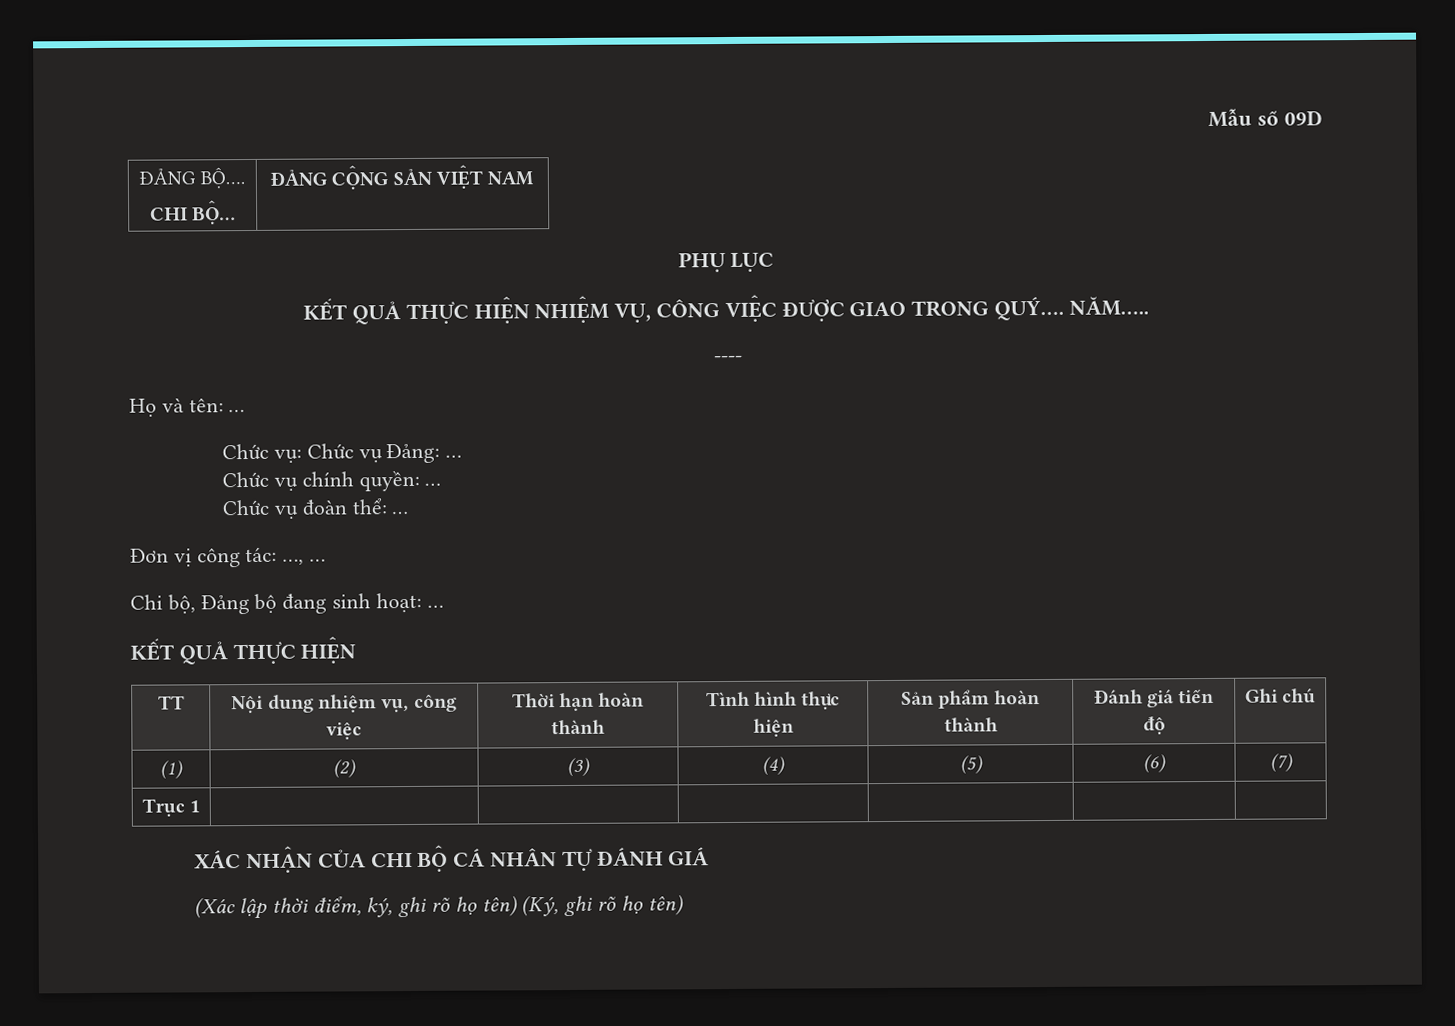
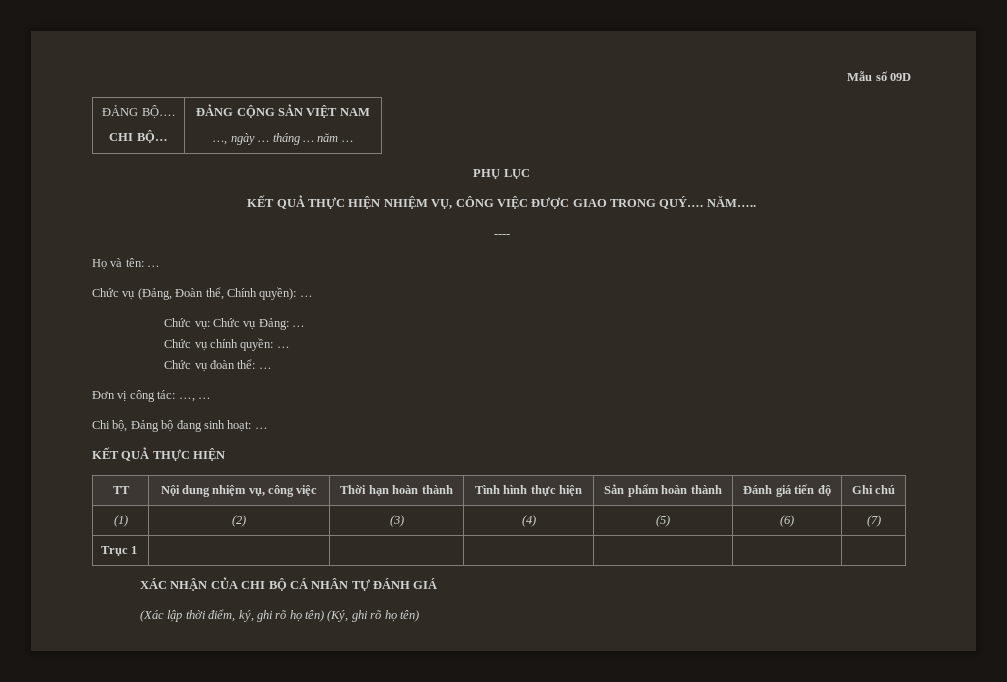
  ĐẢNG BỘ….
  CHI BỘ… | ĐẢNG CỘNG SẢN VIỆT NAM
+ …, ngày … tháng … năm …
+ Chức vụ (Đảng, Đoàn thể, Chính quyền): …

